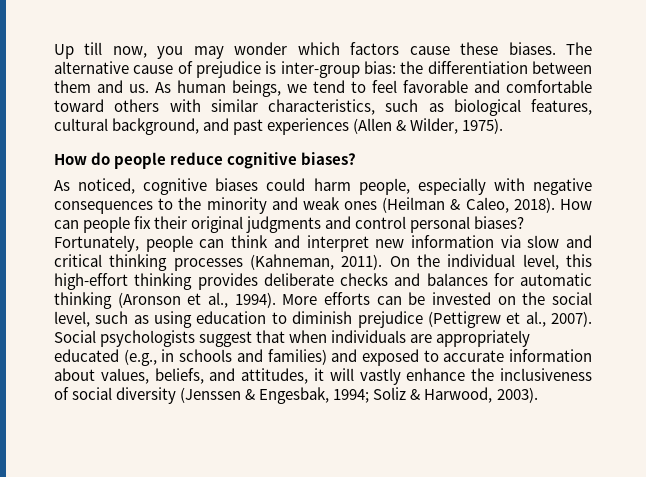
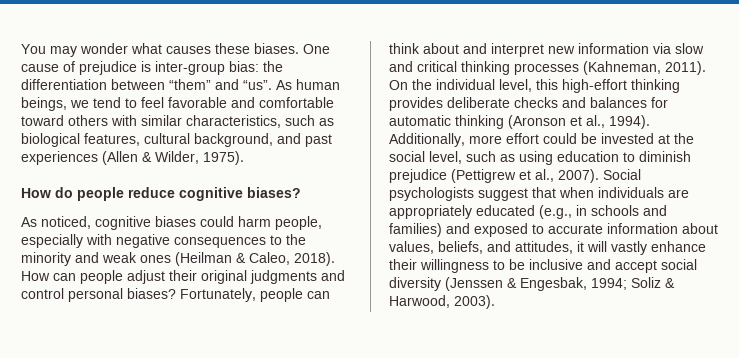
- Up till now, you may wonder which factors cause these biases. The alternative cause of prejudice is inter-group bias: the differentiation between them and us.
+ You may wonder what causes these biases. One cause of prejudice is inter-group bias: the differentiation between “them” and “us”.
- How can people fix their original judgments and control personal biases?
+ How can people adjust their original judgments and control personal biases?
- Fortunately, people can think and interpret new information via slow and critical thinking processes (Kahneman, 2011).
+ Fortunately, people can think about and interpret new information via slow and critical thinking processes (Kahneman, 2011).
- More efforts can be invested on the social level, such as using education to diminish prejudice (Pettigrew et al., 2007).
+ Additionally, more effort could be invested at the social level, such as using education to diminish prejudice (Pettigrew et al., 2007).
- Social psychologists suggest that when individuals are appropriately educated (e.g., in schools and families) and exposed to accurate information about values, beliefs, and attitudes, it will vastly enhance the inclusiveness of social diversity (Jenssen & Engesbak, 1994; Soliz & Harwood, 2003).
+ Social psychologists suggest that when individuals are appropriately educated (e.g., in schools and families) and exposed to accurate information about values, beliefs, and attitudes, it will vastly enhance their willingness to be inclusive and accept social diversity (Jenssen & Engesbak, 1994; Soliz & Harwood, 2003).

